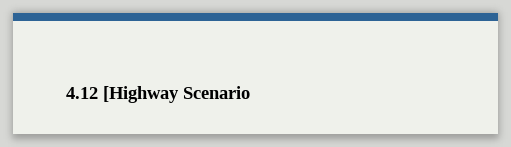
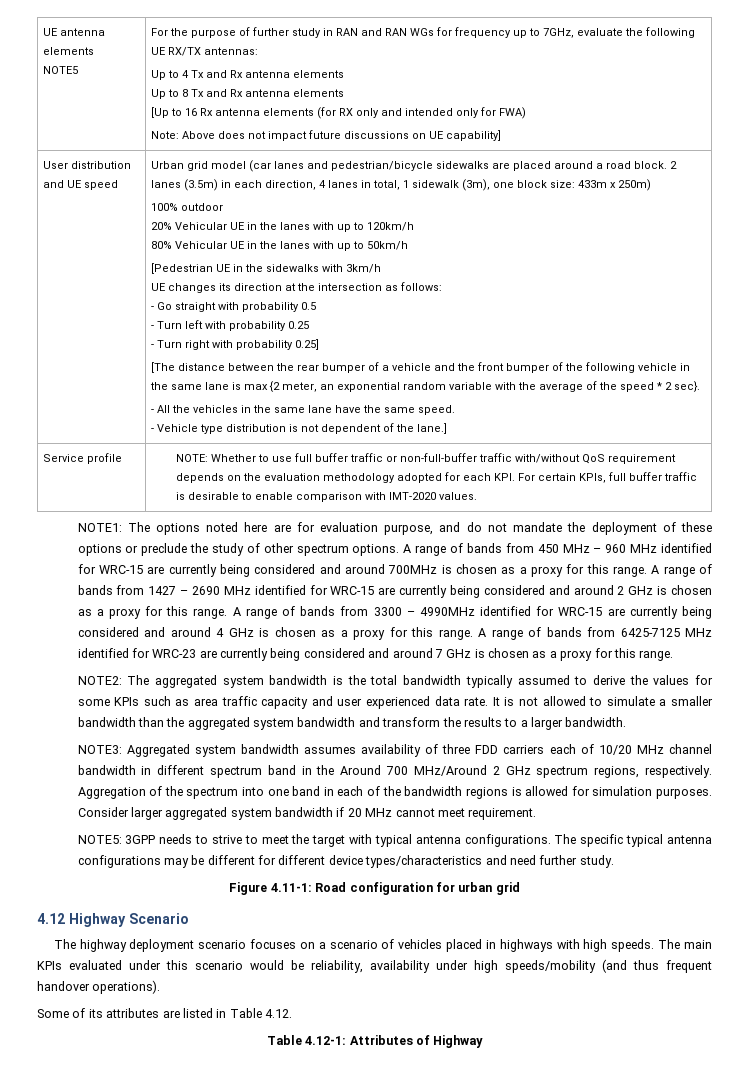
- 4.12 [Highway Scenario
+ UE antenna elements
+ NOTE5 | For the purpose of further study in RAN and RAN WGs for frequency up to 7GHz, evaluate the following UE RX/TX antennas:
+ Up to 4 Tx and Rx antenna elements
+ Up to 8 Tx and Rx antenna elements
+ [Up to 16 Rx antenna elements (for RX only and intended only for FWA)
+ Note: Above does not impact future discussions on UE capability]
+ User distribution and UE speed | Urban grid model (car lanes and pedestrian/bicycle sidewalks are placed around a road block. 2 lanes (3.5m) in each direction, 4 lanes in total, 1 sidewalk (3m), one block size: 433m x 250m)
+ 100% outdoor
+ 20% Vehicular UE in the lanes with up to 120km/h
+ 80% Vehicular UE in the lanes with up to 50km/h
+ [Pedestrian UE in the sidewalks with 3km/h
+ UE changes its direction at the intersection as follows:
+ - Go straight with probability 0.5
+ - Turn left with probability 0.25
+ - Turn right with probability 0.25]
+ [The distance between the rear bumper of a vehicle and the front bumper of the following vehicle in the same lane is max {2 meter, an exponential random variable with the average of the speed * 2 sec}.
+ - All the vehicles in the same lane have the same speed.
+ - Vehicle type distribution is not dependent of the lane.]
+ Service profile | NOTE: Whether to use full buffer traffic or non-full-buffer traffic with/without QoS requirement depends on the evaluation methodology adopted for each KPI. For certain KPIs, full buffer traffic is desirable to enable comparison with IMT-2020 values.
+ NOTE1: The options noted here are for evaluation purpose, and do not mandate the deployment of these options or preclude the study of other spectrum options. A range of bands from 450 MHz – 960 MHz identified for WRC-15 are currently being considered and around 700MHz is chosen as a proxy for this range. A range of bands from 1427 – 2690 MHz identified for WRC-15 are currently being considered and around 2 GHz is chosen as a proxy for this range. A range of bands from 3300 – 4990MHz identified for WRC-15 are currently being considered and around 4 GHz is chosen as a proxy for this range. A range of bands from 6425-7125 MHz identified for WRC-23 are currently being considered and around 7 GHz is chosen as a proxy for this range.
+ NOTE2: The aggregated system bandwidth is the total bandwidth typically assumed to derive the values for some KPIs such as area traffic capacity and user experienced data rate. It is not allowed to simulate a smaller bandwidth than the aggregated system bandwidth and transform the results to a larger bandwidth.
+ NOTE3: Aggregated system bandwidth assumes availability of three FDD carriers each of 10/20 MHz channel bandwidth in different spectrum band in the Around 700 MHz/Around 2 GHz spectrum regions, respectively. Aggregation of the spectrum into one band in each of the bandwidth regions is allowed for simulation purposes. Consider larger aggregated system bandwidth if 20 MHz cannot meet requirement.
+ NOTE5: 3GPP needs to strive to meet the target with typical antenna configurations. The specific typical antenna configurations may be different for different device types/characteristics and need further study.
+ Figure 4.11-1: Road configuration for urban grid
+ 4.12 Highway Scenario
+ The highway deployment scenario focuses on a scenario of vehicles placed in highways with high speeds. The main KPIs evaluated under this scenario would be reliability, availability under high speeds/mobility (and thus frequent handover operations).
+ Some of its attributes are listed in Table 4.12.
+ Table 4.12-1: Attributes of Highway

